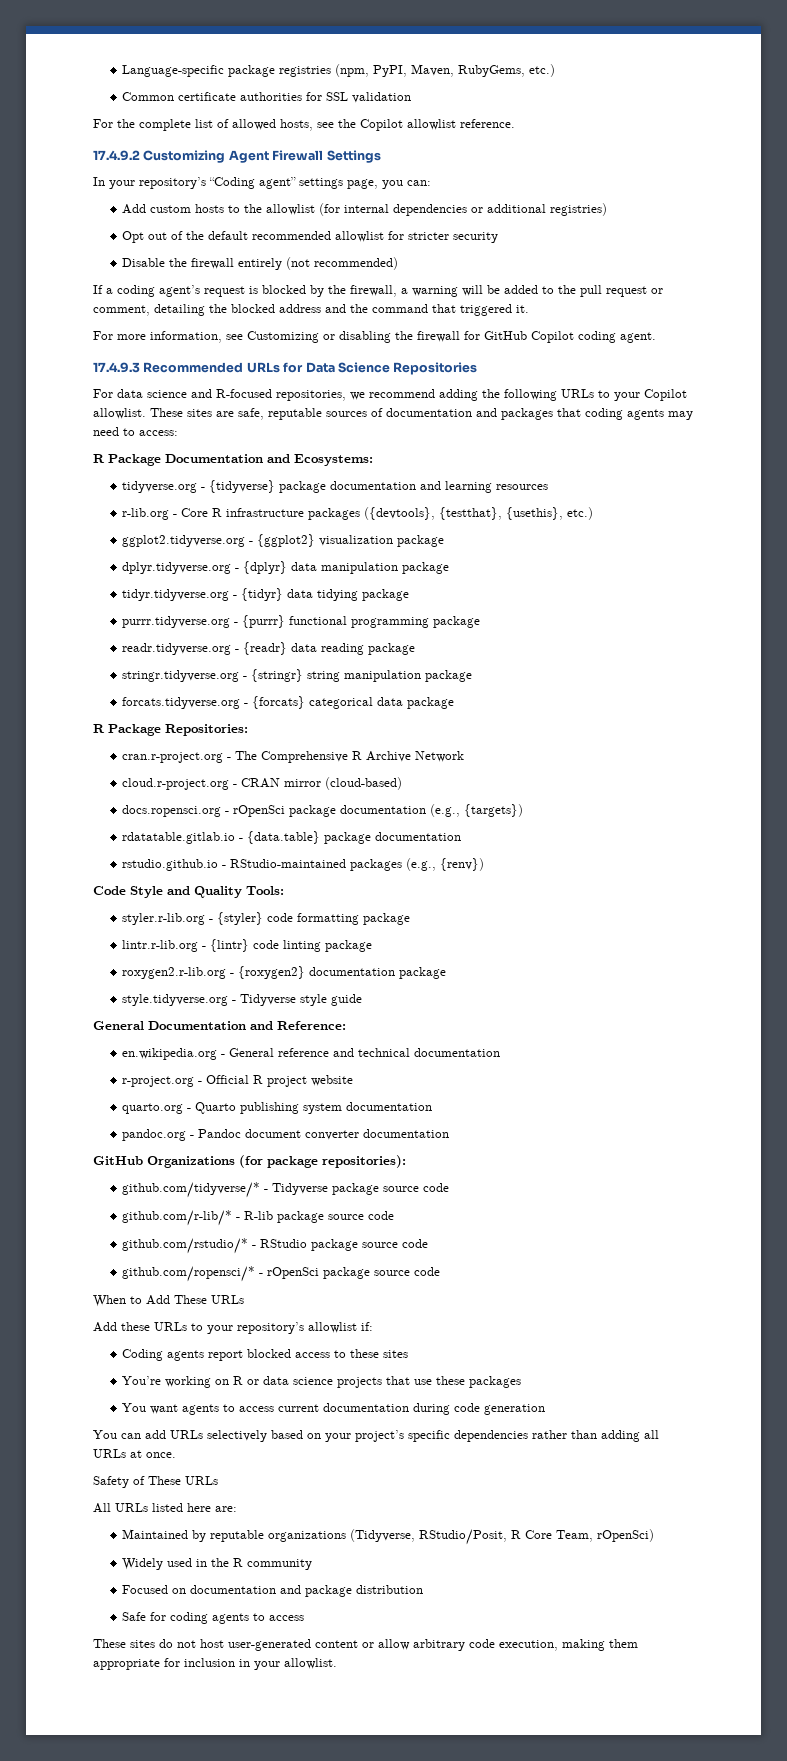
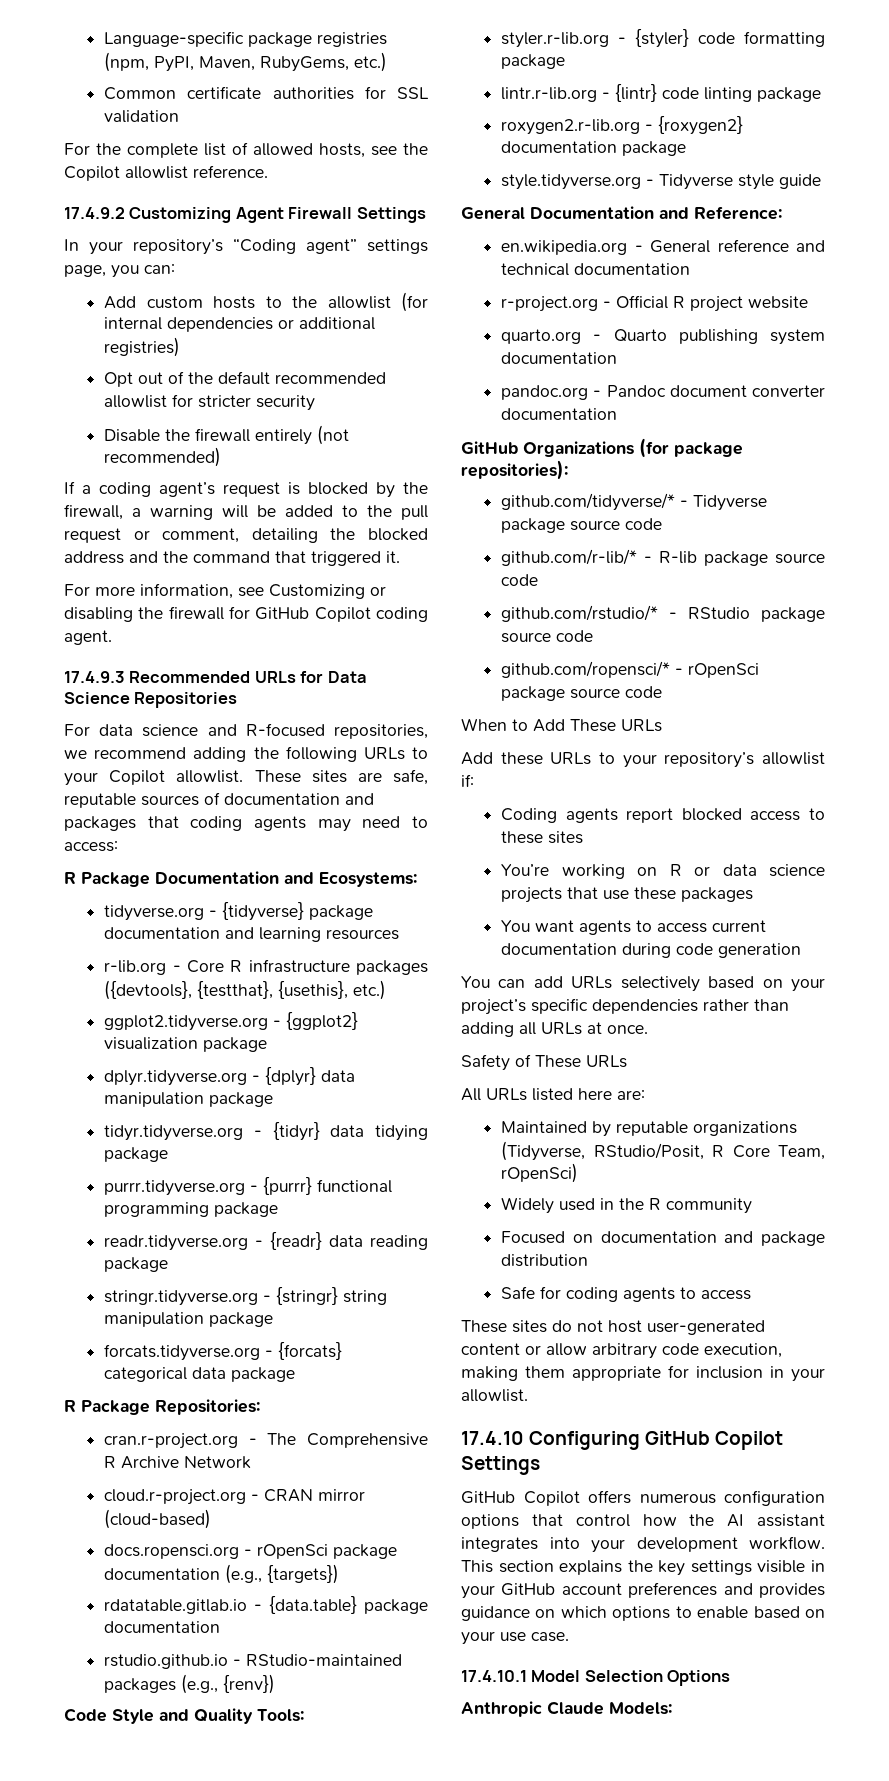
+ 17.4.10 Configuring GitHub Copilot Settings
+ GitHub Copilot offers numerous configuration options that control how the AI assistant integrates into your development workflow. This section explains the key settings visible in your GitHub account preferences and provides guidance on which options to enable based on your use case.
+ 17.4.10.1 Model Selection Options
+ Anthropic Claude Models:

